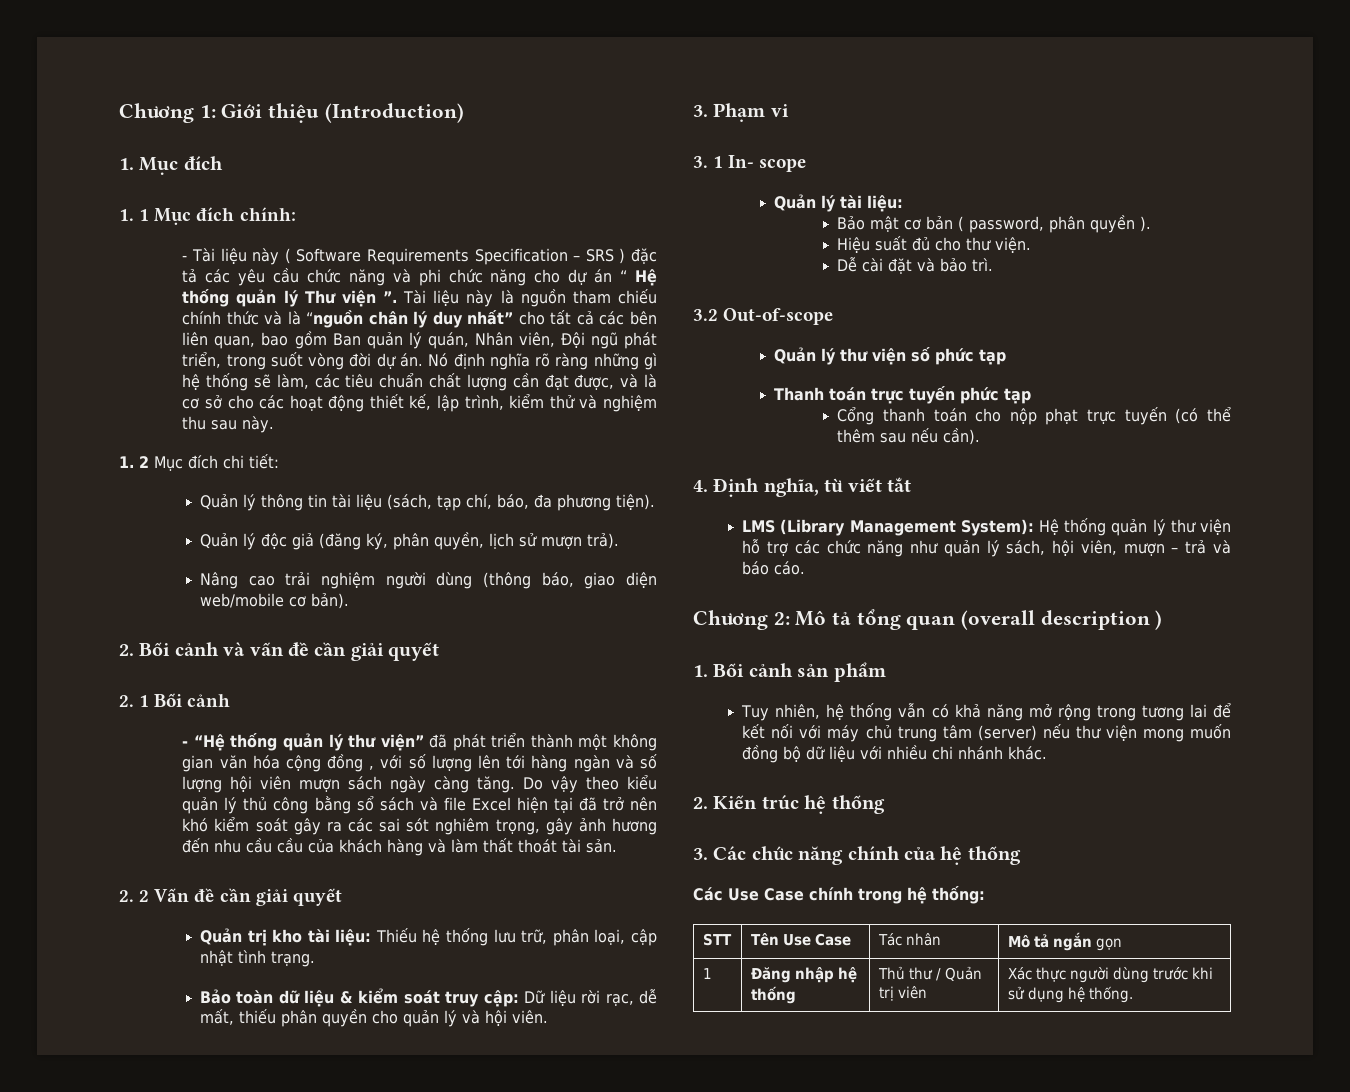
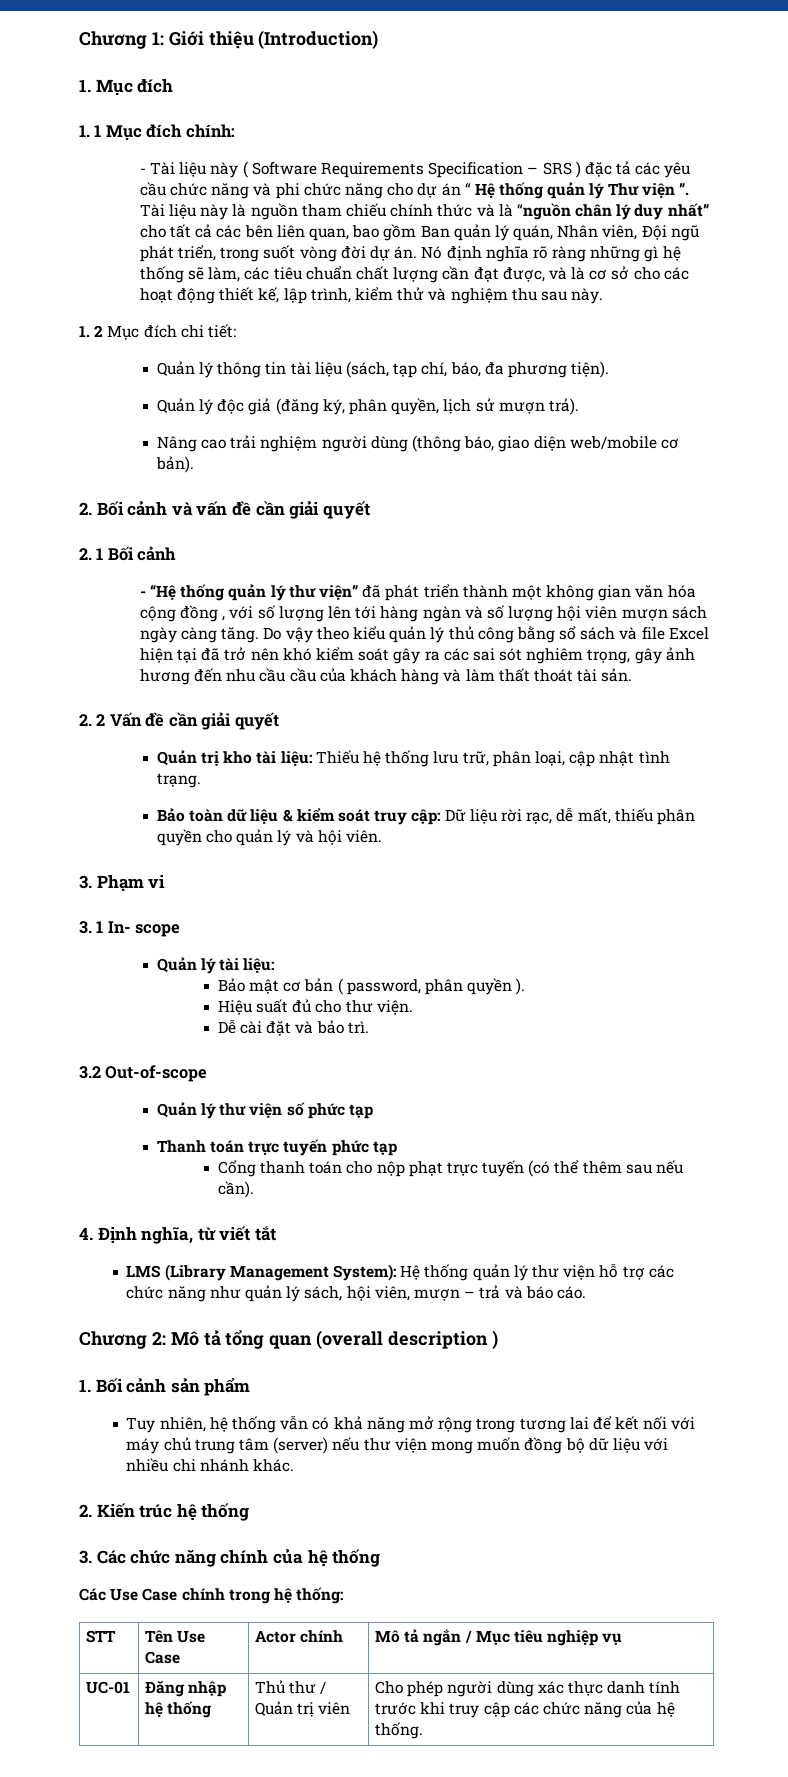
- STT | Tên Use Case | Tác nhân | Mô tả ngắn gọn
- 1 | Đăng nhập hệ thống | Thủ thư / Quản trị viên | Xác thực người dùng trước khi sử dụng hệ thống.
+ STT | Tên Use Case | Actor chính | Mô tả ngắn / Mục tiêu nghiệp vụ
+ UC-01 | Đăng nhập hệ thống | Thủ thư / Quản trị viên | Cho phép người dùng xác thực danh tính trước khi truy cập các chức năng của hệ thống.

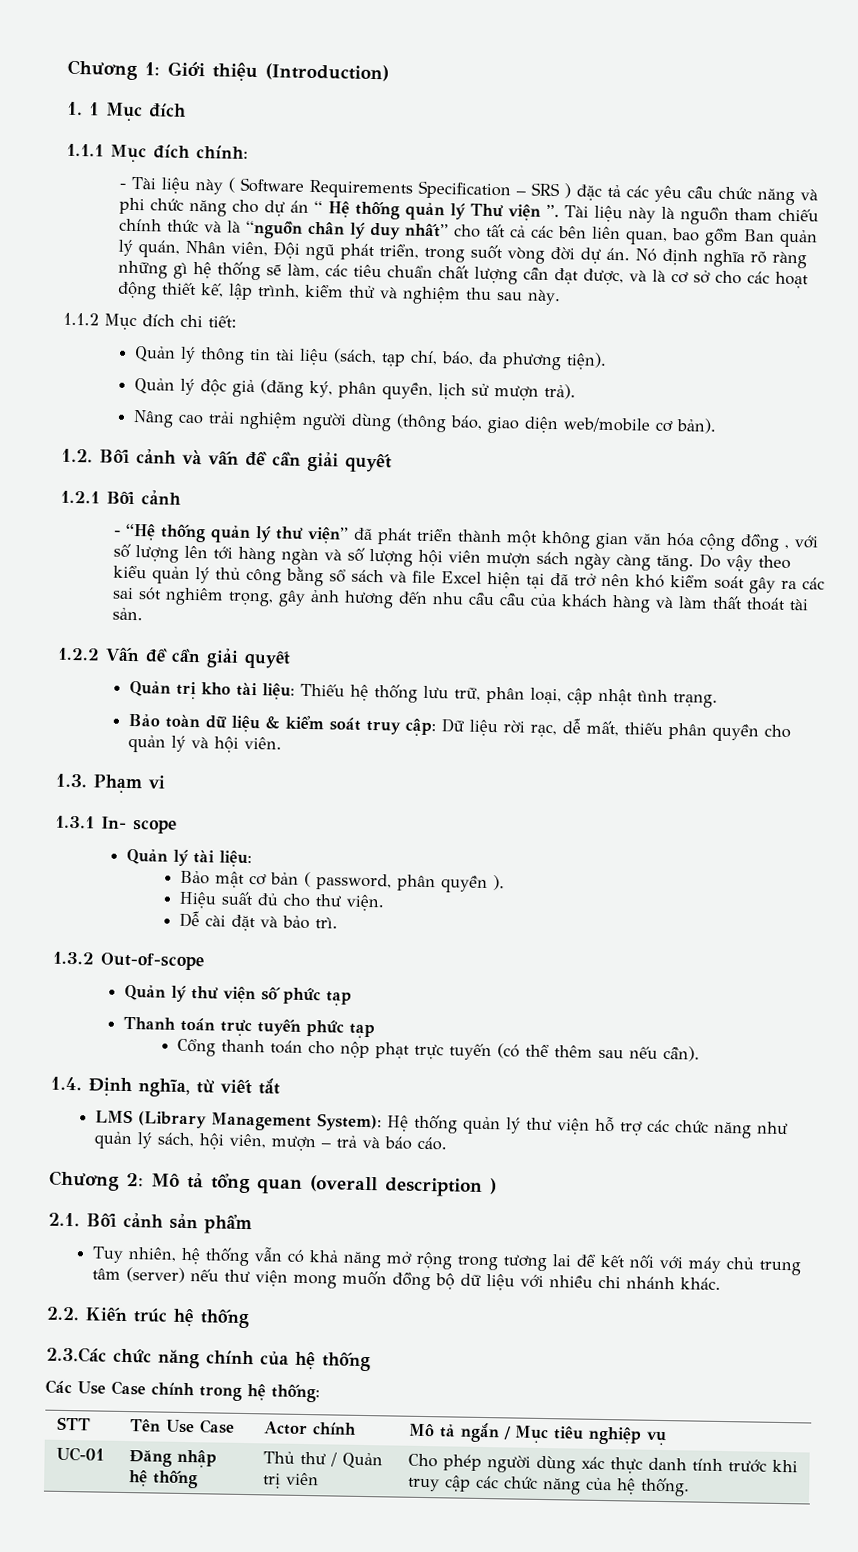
- 1. Mục đích
+ 1. 1 Mục đích
- 1. 1 Mục đích chính:
+ 1.1.1 Mục đích chính:
- 1. 2 Mục đích chi tiết:
+ 1.1.2 Mục đích chi tiết:
- 2. Bối cảnh và vấn đề cần giải quyết
+ 1.2. Bối cảnh và vấn đề cần giải quyết
- 2. 1 Bối cảnh
+ 1.2.1 Bối cảnh
- 2. 2 Vấn đề cần giải quyết
+ 1.2.2 Vấn đề cần giải quyết
- 3. Phạm vi
+ 1.3. Phạm vi
- 3. 1 In- scope
+ 1.3.1 In- scope
- 3.2 Out-of-scope
+ 1.3.2 Out-of-scope
- 4. Định nghĩa, từ viết tắt
+ 1.4. Định nghĩa, từ viết tắt
- 1. Bối cảnh sản phẩm
+ 2.1. Bối cảnh sản phẩm
- 2. Kiến trúc hệ thống
+ 2.2. Kiến trúc hệ thống
- 3. Các chức năng chính của hệ thống
+ 2.3.Các chức năng chính của hệ thống

